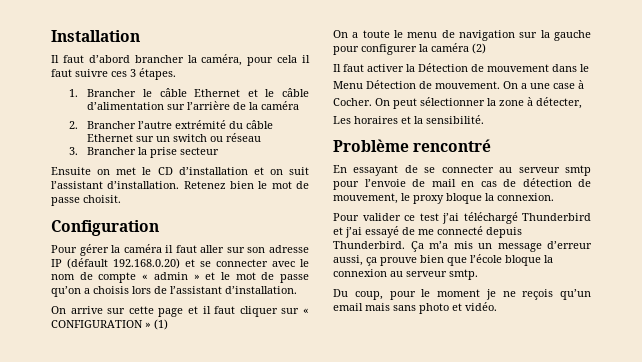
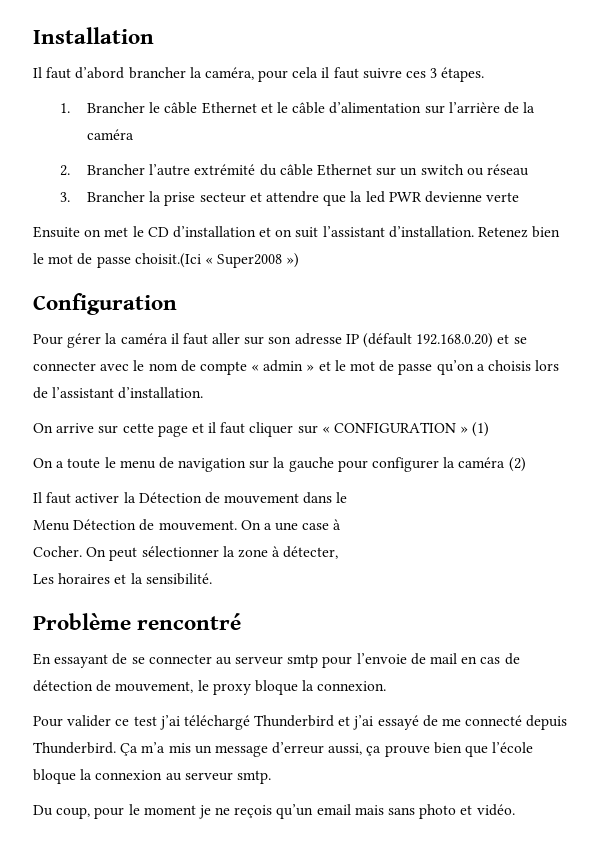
- 3. Brancher la prise secteur
+ 3. Brancher la prise secteur et attendre que la led PWR devienne verte
- Retenez bien le mot de passe choisit.
+ Retenez bien le mot de passe choisit.(Ici « Super2008 »)

